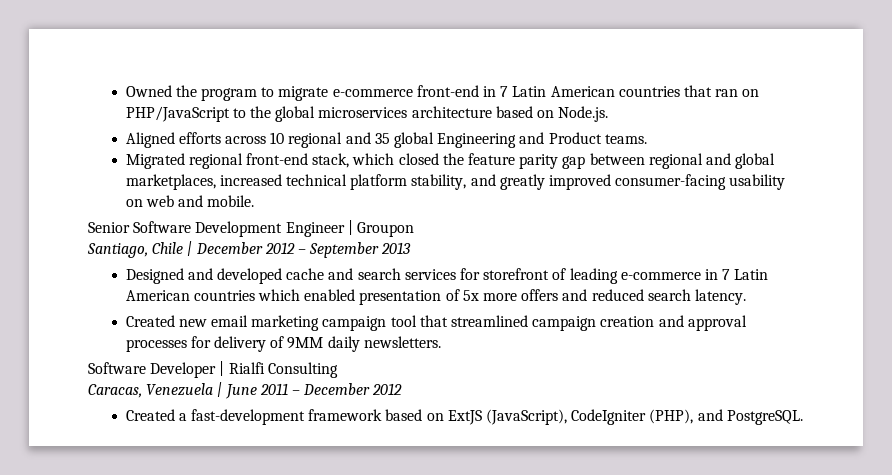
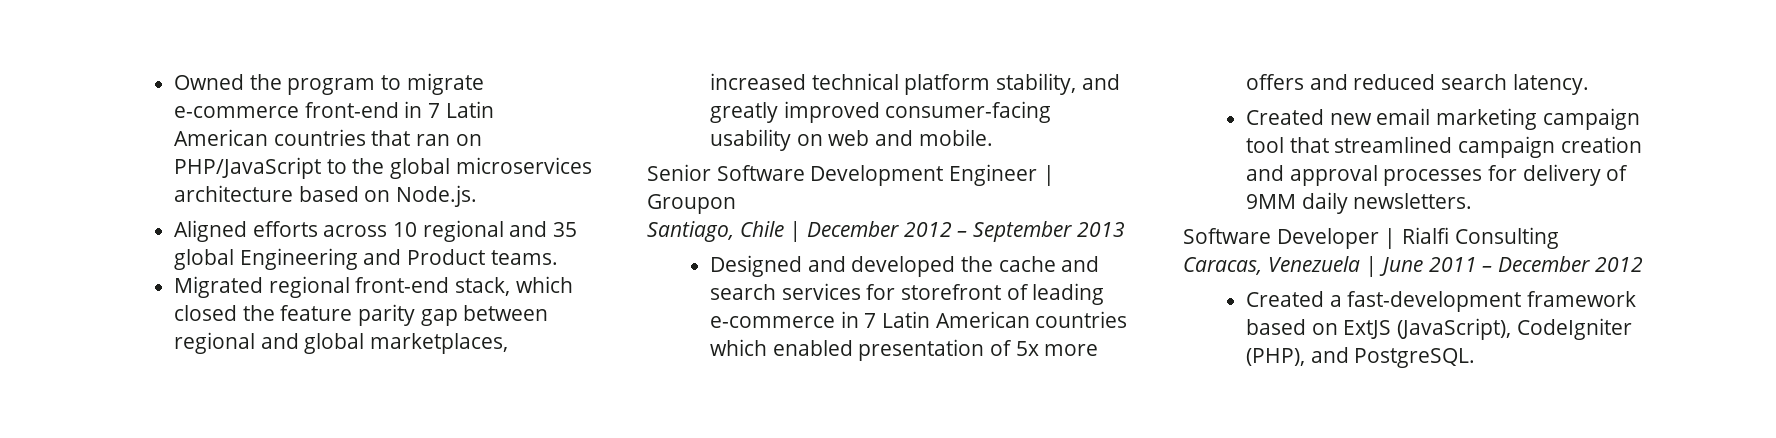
- Designed and developed cache and search services for storefront of leading e-commerce in 7 Latin American countries which enabled presentation of 5x more offers and reduced search latency.
+ Designed and developed the cache and search services for storefront of leading e-commerce in 7 Latin American countries which enabled presentation of 5x more offers and reduced search latency.

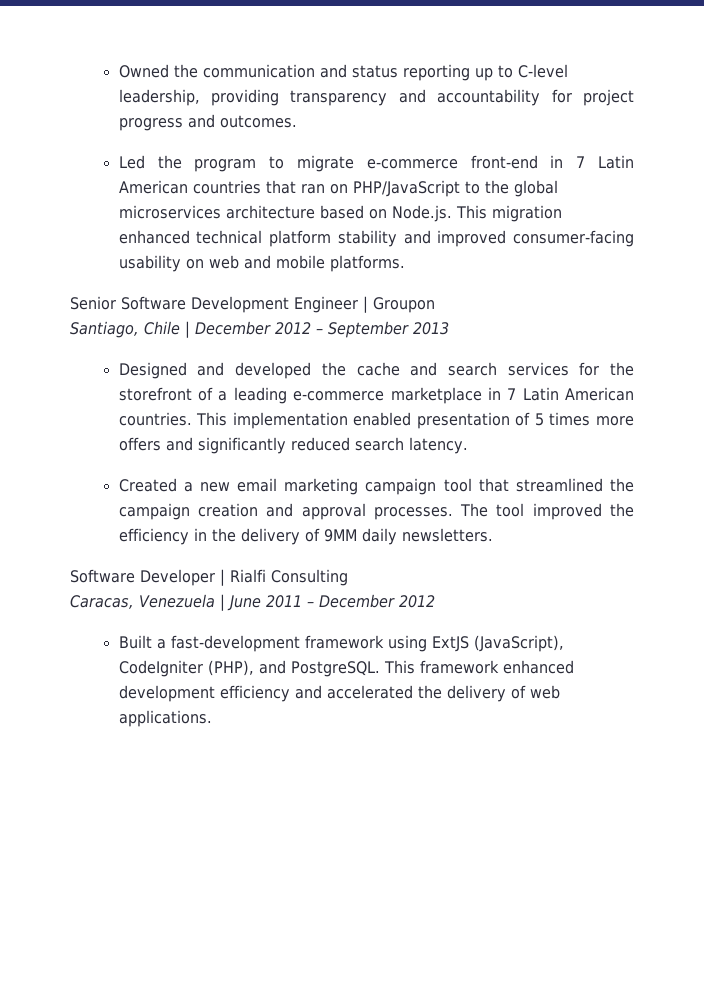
- Owned the program to migrate e-commerce front-end in 7 Latin American countries that ran on PHP/JavaScript to the global microservices architecture based on Node.js.
- Aligned efforts across 10 regional and 35 global Engineering and Product teams.
- Migrated regional front-end stack, which closed the feature parity gap between regional and global marketplaces, increased technical platform stability, and greatly improved consumer-facing usability on web and mobile.
+ Owned the communication and status reporting up to C-level leadership, providing transparency and accountability for project progress and outcomes.
+ Led the program to migrate e-commerce front-end in 7 Latin American countries that ran on PHP/JavaScript to the global microservices architecture based on Node.js. This migration enhanced technical platform stability and improved consumer-facing usability on web and mobile platforms.
- Designed and developed the cache and search services for storefront of leading e-commerce in 7 Latin American countries which enabled presentation of 5x more offers and reduced search latency.
+ Designed and developed the cache and search services for the storefront of a leading e-commerce marketplace in 7 Latin American countries. This implementation enabled presentation of 5 times more offers and significantly reduced search latency.
- Created new email marketing campaign tool that streamlined campaign creation and approval processes for delivery of 9MM daily newsletters.
+ Created a new email marketing campaign tool that streamlined the campaign creation and approval processes. The tool improved the efficiency in the delivery of 9MM daily newsletters.
- Created a fast-development framework based on ExtJS (JavaScript), CodeIgniter (PHP), and PostgreSQL.
+ Built a fast-development framework using ExtJS (JavaScript), CodeIgniter (PHP), and PostgreSQL.
+ This framework enhanced development efficiency and accelerated the delivery of web applications.

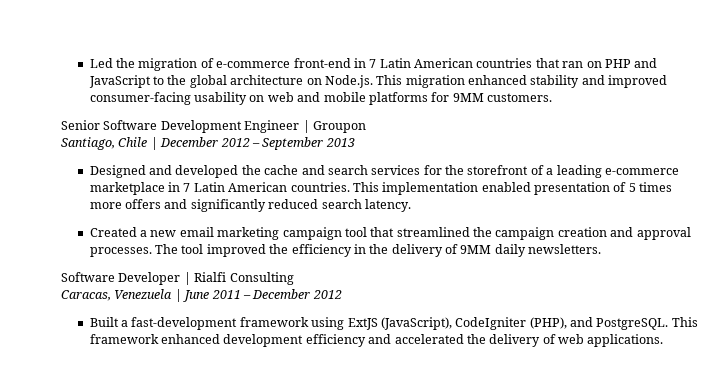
- Owned the communication and status reporting up to C-level leadership, providing transparency and accountability for project progress and outcomes.
- Led the program to migrate e-commerce front-end in 7 Latin American countries that ran on PHP/JavaScript to the global microservices architecture based on Node.js. This migration enhanced technical platform stability and improved consumer-facing usability on web and mobile platforms.
+ Led the migration of e-commerce front-end in 7 Latin American countries that ran on PHP and JavaScript to the global architecture on Node.js. This migration enhanced stability and improved consumer-facing usability on web and mobile platforms for 9MM customers.

